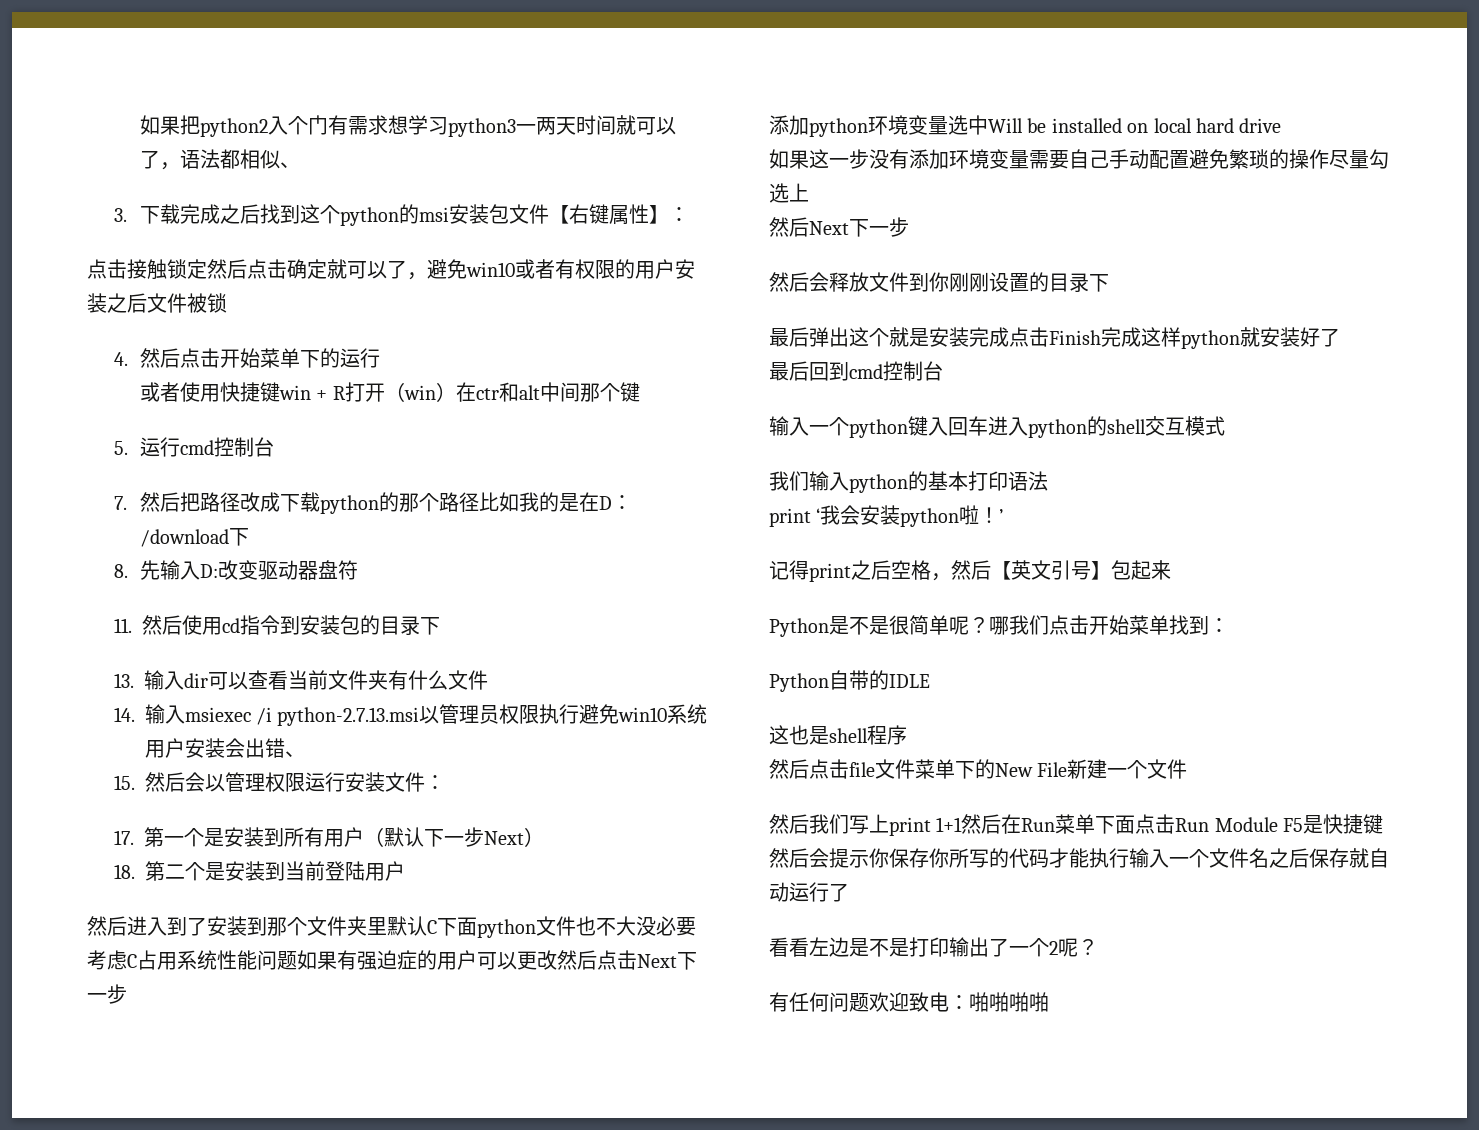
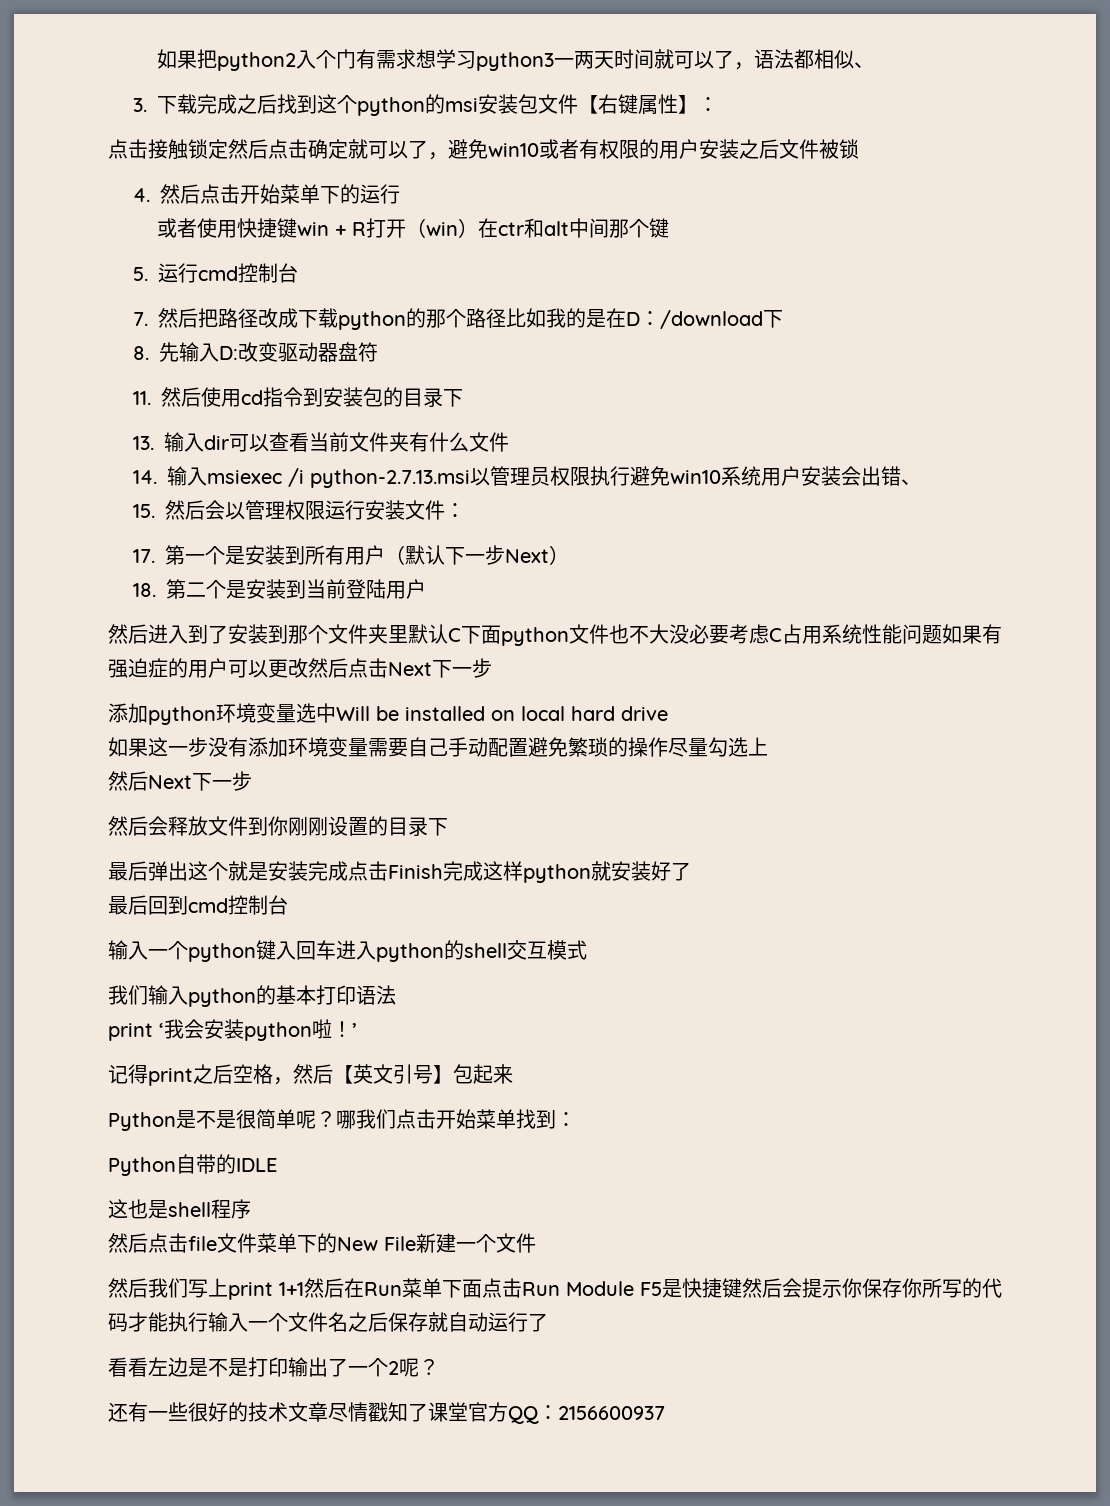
- 有任何问题欢迎致电：啪啪啪啪
+ 还有一些很好的技术文章尽情戳知了课堂官方QQ：2156600937

